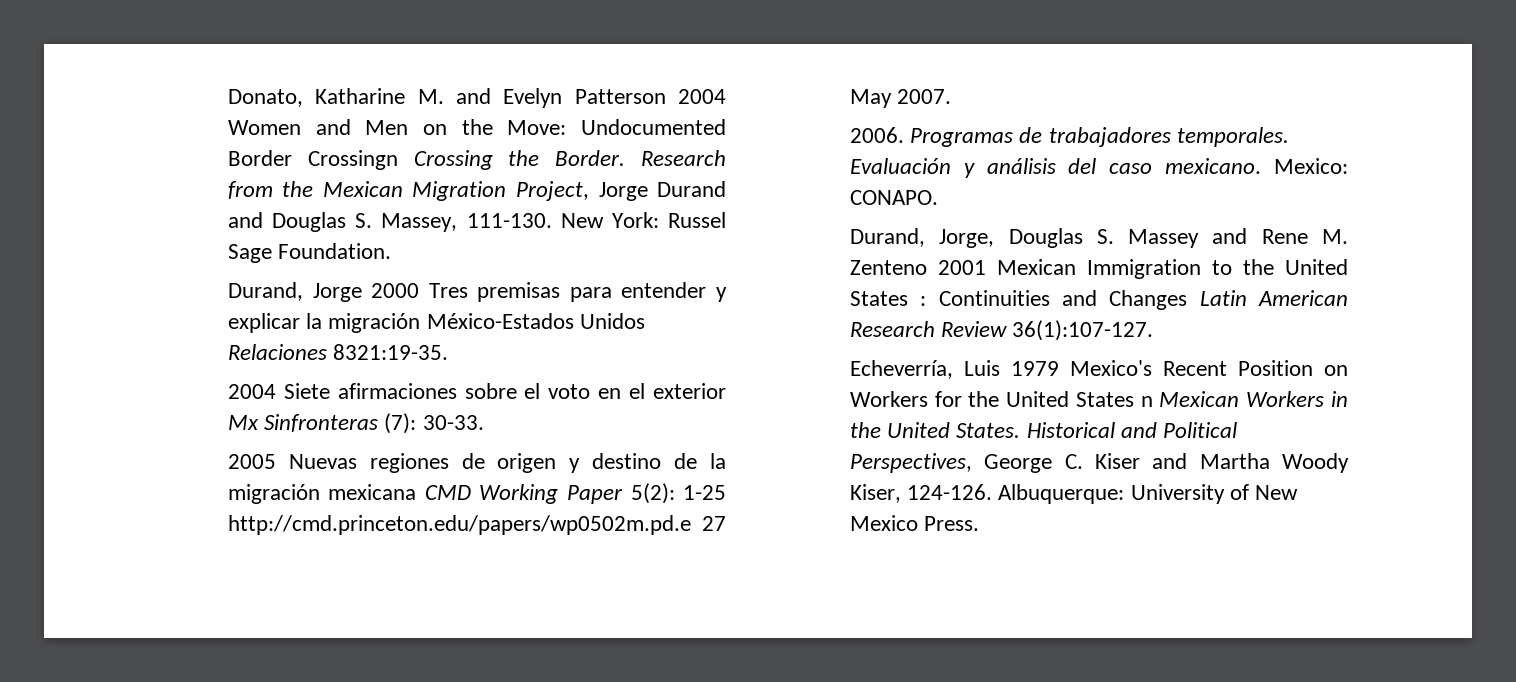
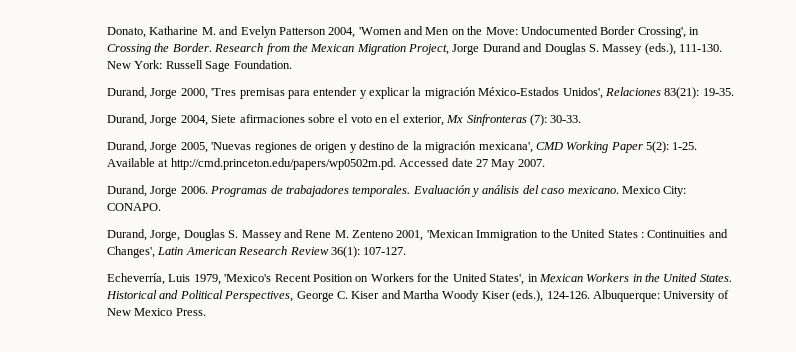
- Donato, Katharine M. and Evelyn Patterson 2004 Women and Men on the Move: Undocumented Border Crossingn Crossing the Border.
+ Donato, Katharine M. and Evelyn Patterson 2004, 'Women and Men on the Move: Undocumented Border Crossing', in Crossing the Border.
- Research from the Mexican Migration Project, Jorge Durand and Douglas S. Massey, 111-130.
+ Research from the Mexican Migration Project, Jorge Durand and Douglas S. Massey (eds.), 111-130.
- New York: Russel Sage Foundation.
+ New York: Russell Sage Foundation.
- Durand, Jorge 2000 Tres premisas para entender y explicar la migración México-Estados Unidos Relaciones 8321:19-35.
- 2004 Siete afirmaciones sobre el voto en el exterior Mx Sinfronteras (7): 30-33.
+ Durand, Jorge 2000, 'Tres premisas para entender y explicar la migración México-Estados Unidos', Relaciones 83(21): 19-35.
+ Durand, Jorge 2004, Siete afirmaciones sobre el voto en el exterior, Mx Sinfronteras (7): 30-33.
- 2005 Nuevas regiones de origen y destino de la migración mexicana CMD Working Paper 5(2): 1-25 http://cmd.princeton.edu/papers/wp0502m.pd.e 27 May 2007.
+ Durand, Jorge 2005, 'Nuevas regiones de origen y destino de la migración mexicana', CMD Working Paper 5(2): 1-25. Available at http://cmd.princeton.edu/papers/wp0502m.pd. Accessed date 27 May 2007.
- 2006.
+ Durand, Jorge 2006.
- Mexico: CONAPO.
+ Mexico City: CONAPO.
- Durand, Jorge, Douglas S. Massey and Rene M. Zenteno 2001 Mexican Immigration to the United States : Continuities and Changes Latin American Research Review 36(1):107-127.
+ Durand, Jorge, Douglas S. Massey and Rene M. Zenteno 2001, 'Mexican Immigration to the United States : Continuities and Changes', Latin American Research Review 36(1): 107-127.
- Echeverría, Luis 1979 Mexico's Recent Position on Workers for the United States n Mexican Workers in the United States.
+ Echeverría, Luis 1979, 'Mexico's Recent Position on Workers for the United States', in Mexican Workers in the United States.
- Historical and Political Perspectives, George C. Kiser and Martha Woody Kiser, 124-126.
+ Historical and Political Perspectives, George C. Kiser and Martha Woody Kiser (eds.), 124-126.

